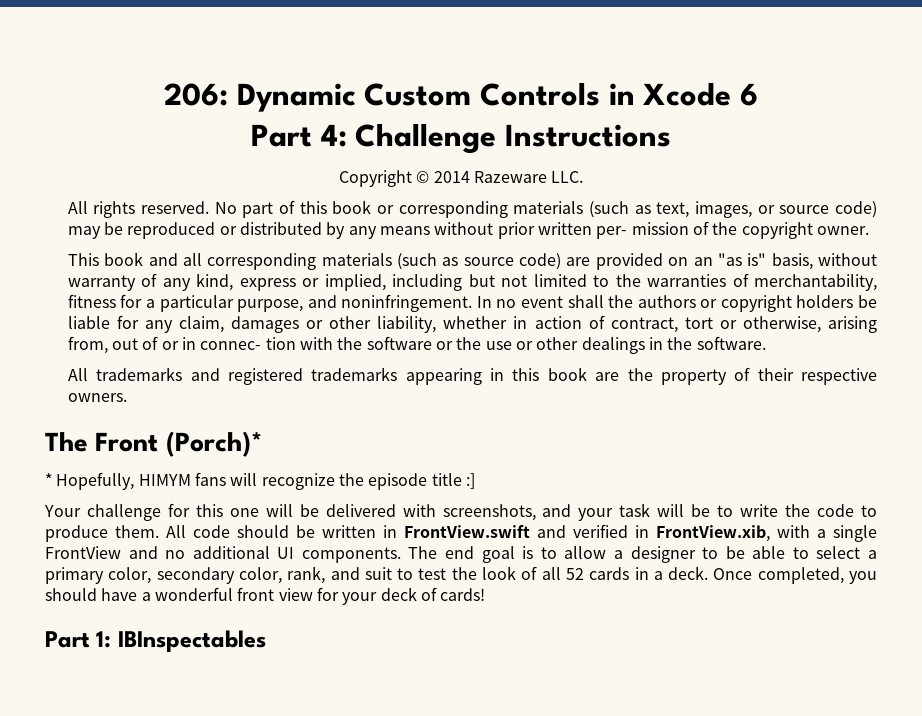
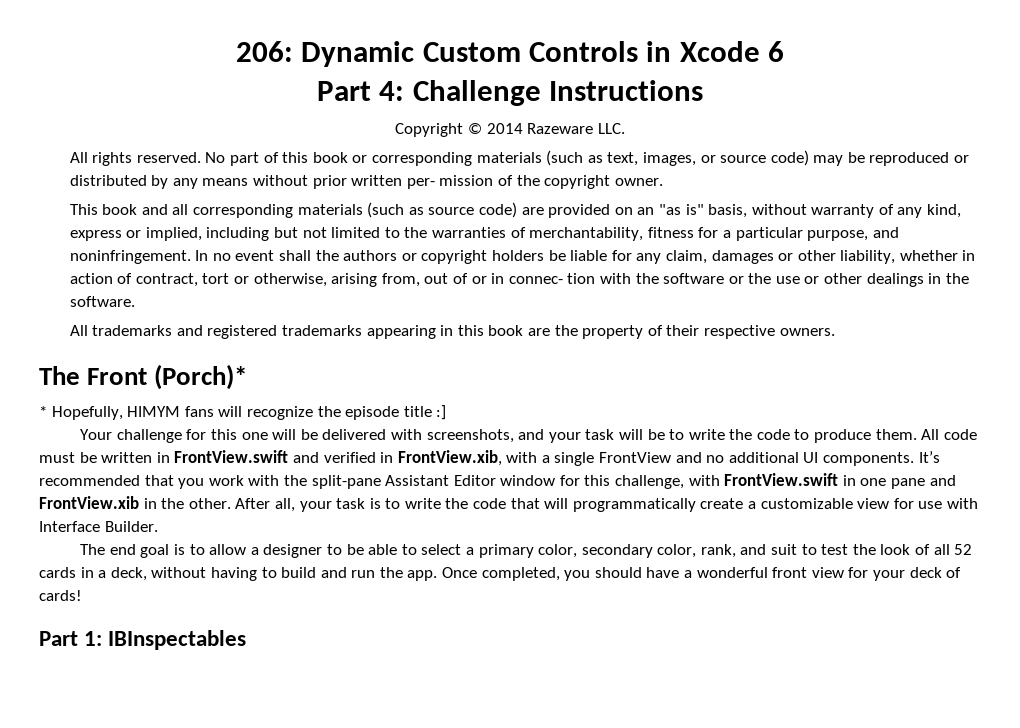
- All code should be written in FrontView.swift and verified in FrontView.xib, with a single FrontView and no additional UI components. The end goal is to allow a designer to be able to select a primary color, secondary color, rank, and suit to test the look of all 52 cards in a deck.
+ All code must be written in FrontView.swift and verified in FrontView.xib, with a single FrontView and no additional UI components. It’s recommended that you work with the split-pane Assistant Editor window for this challenge, with FrontView.swift in one pane and FrontView.xib in the other. After all, your task is to write the code that will programmatically create a customizable view for use with Interface Builder.
+ The end goal is to allow a designer to be able to select a primary color, secondary color, rank, and suit to test the look of all 52 cards in a deck, without having to build and run the app.

